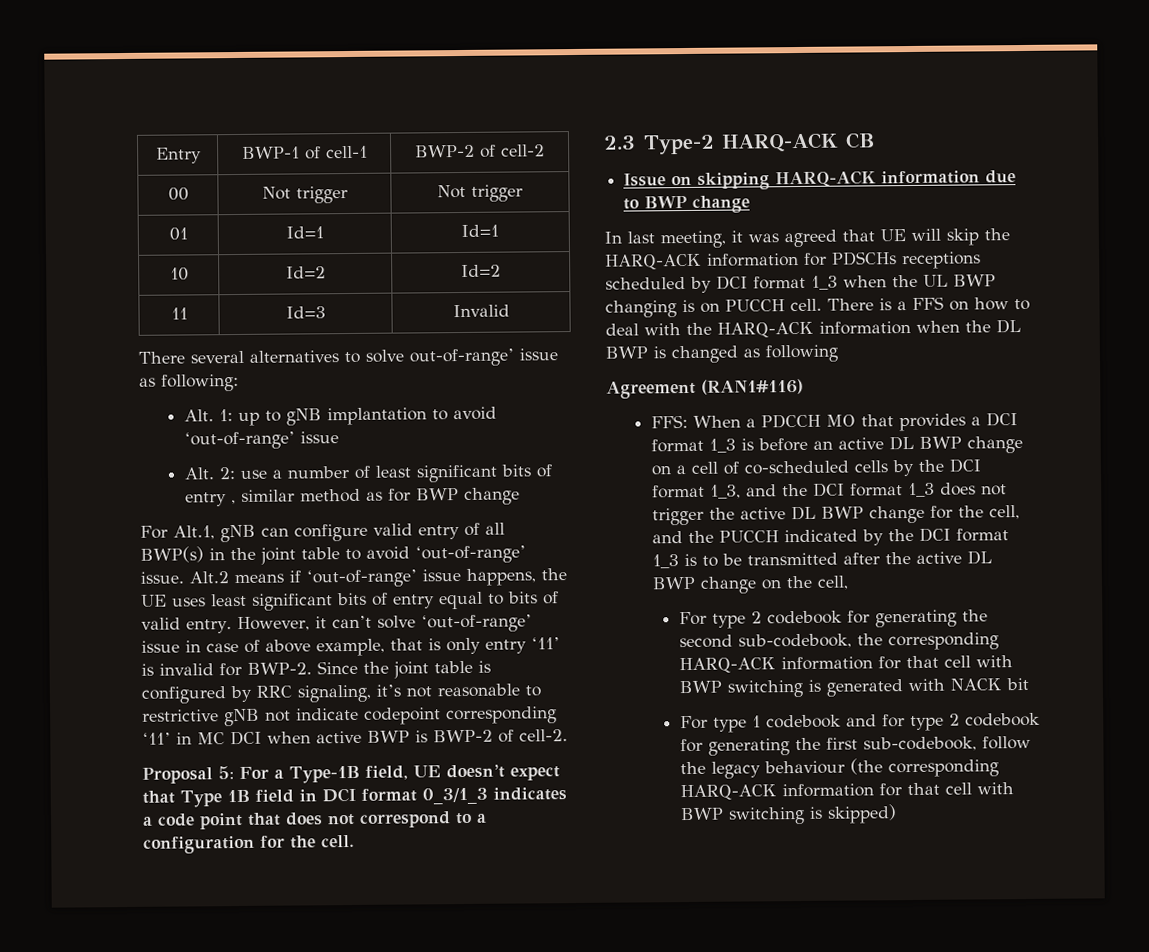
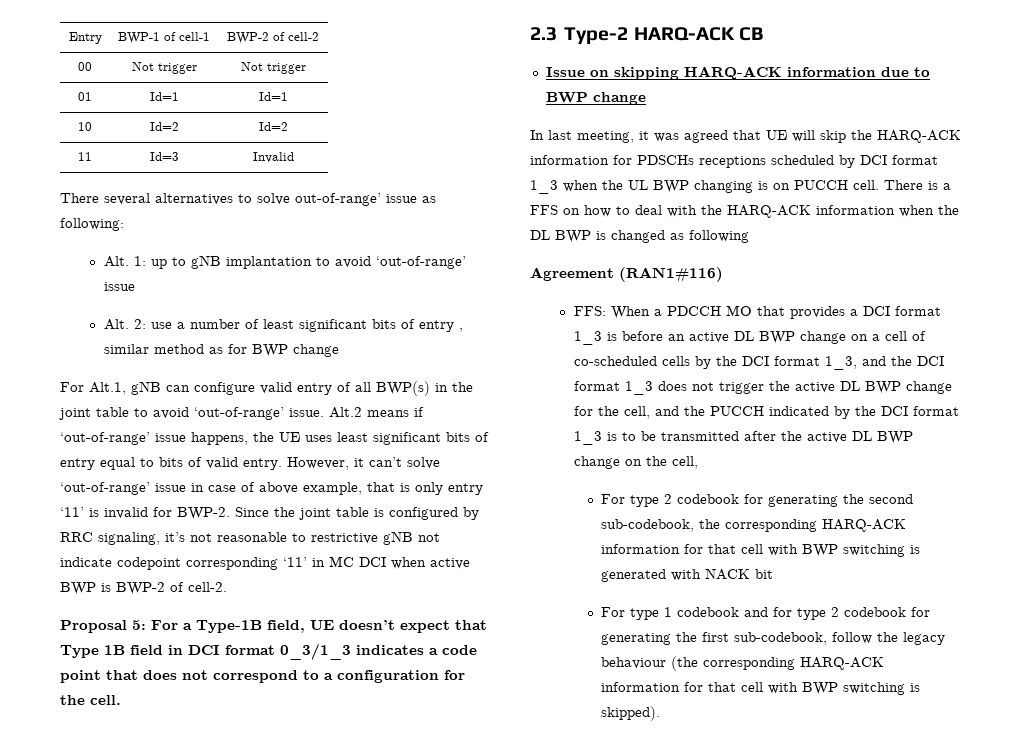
- For type 1 codebook and for type 2 codebook for generating the first sub-codebook, follow the legacy behaviour (the corresponding HARQ-ACK information for that cell with BWP switching is skipped)
+ For type 1 codebook and for type 2 codebook for generating the first sub-codebook, follow the legacy behaviour (the corresponding HARQ-ACK information for that cell with BWP switching is skipped).

